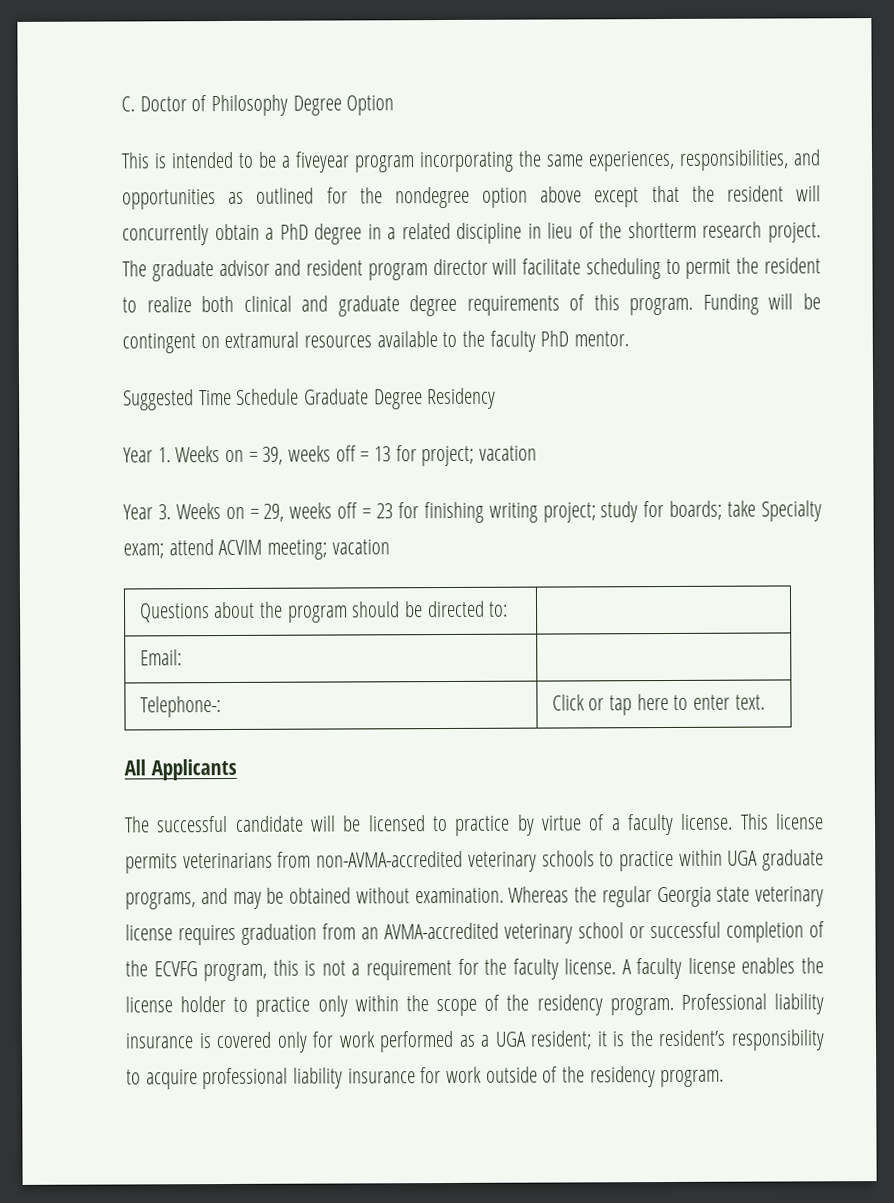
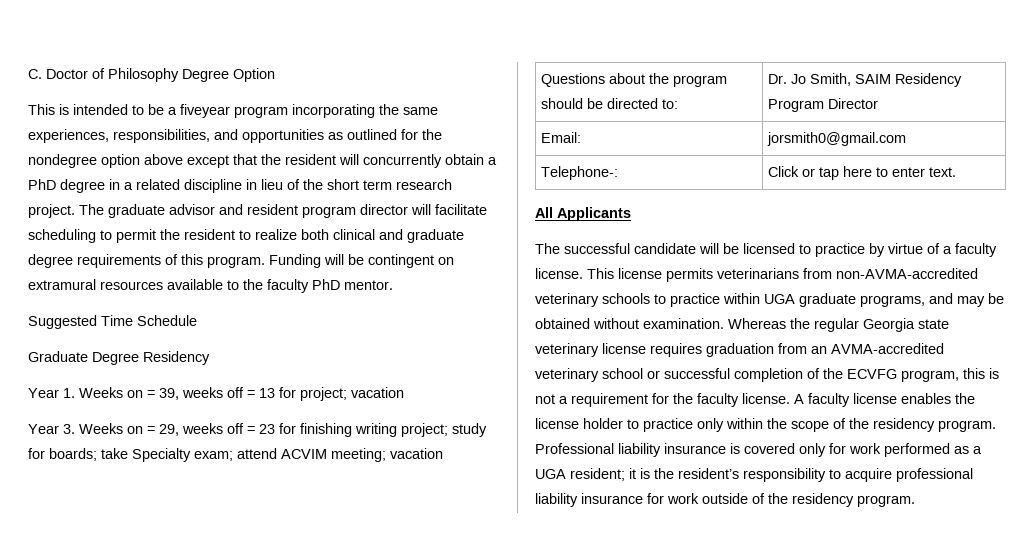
- This is intended to be a fiveyear program incorporating the same experiences, responsibilities, and opportunities as outlined for the nondegree option above except that the resident will concurrently obtain a PhD degree in a related discipline in lieu of the shortterm research project.
+ This is intended to be a fiveyear program incorporating the same experiences, responsibilities, and opportunities as outlined for the nondegree option above except that the resident will concurrently obtain a PhD degree in a related discipline in lieu of the short term research project.
- Suggested Time Schedule Graduate Degree Residency
+ Suggested Time Schedule
+ Graduate Degree Residency
- Questions about the program should be directed to: |
+ Questions about the program should be directed to: | Dr. Jo Smith, SAIM Residency Program Director
- Email: |
+ Email: | jorsmith0@gmail.com

